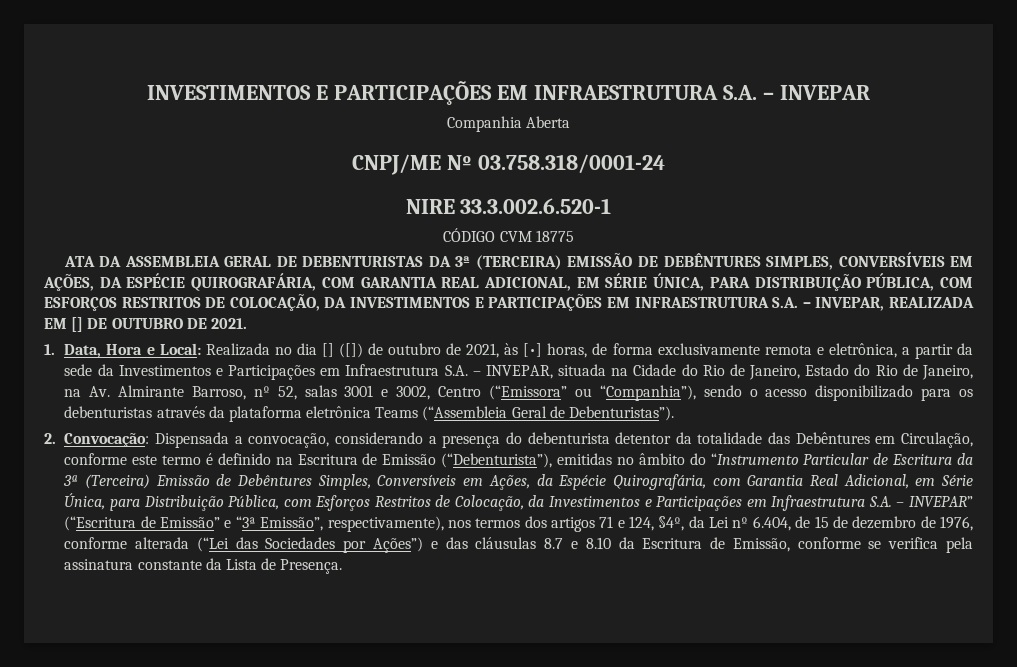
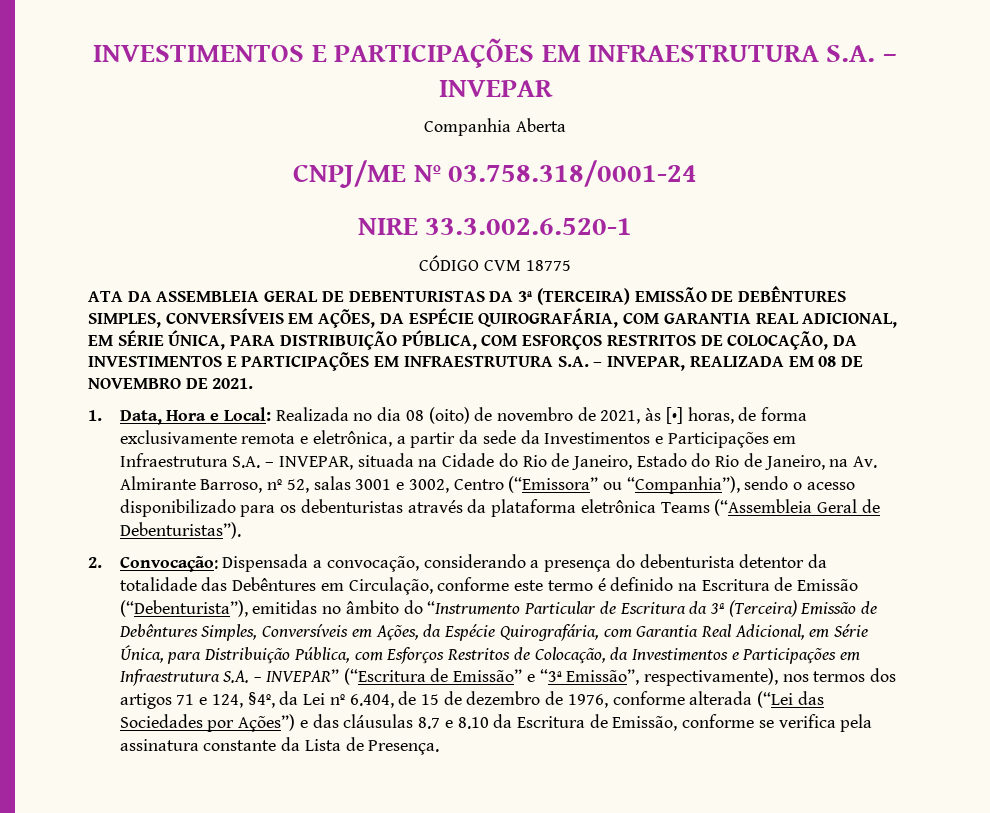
- ATA DA ASSEMBLEIA GERAL DE DEBENTURISTAS DA 3ª (TERCEIRA) EMISSÃO DE DEBÊNTURES SIMPLES, CONVERSÍVEIS EM AÇÕES, DA ESPÉCIE QUIROGRAFÁRIA, COM GARANTIA REAL ADICIONAL, EM SÉRIE ÚNICA, PARA DISTRIBUIÇÃO PÚBLICA, COM ESFORÇOS RESTRITOS DE COLOCAÇÃO, DA INVESTIMENTOS E PARTICIPAÇÕES EM INFRAESTRUTURA S.A. – INVEPAR, REALIZADA EM [] DE OUTUBRO DE 2021.
+ ATA DA ASSEMBLEIA GERAL DE DEBENTURISTAS DA 3ª (TERCEIRA) EMISSÃO DE DEBÊNTURES SIMPLES, CONVERSÍVEIS EM AÇÕES, DA ESPÉCIE QUIROGRAFÁRIA, COM GARANTIA REAL ADICIONAL, EM SÉRIE ÚNICA, PARA DISTRIBUIÇÃO PÚBLICA, COM ESFORÇOS RESTRITOS DE COLOCAÇÃO, DA INVESTIMENTOS E PARTICIPAÇÕES EM INFRAESTRUTURA S.A. – INVEPAR, REALIZADA EM 08 DE NOVEMBRO DE 2021.
- Realizada no dia [] ([]) de outubro de 2021, às [•] horas, de forma exclusivamente remota e eletrônica, a partir da sede da Investimentos e Participações em Infraestrutura S.A. – INVEPAR, situada na Cidade do Rio de Janeiro, Estado do Rio de Janeiro, na Av. Almirante Barroso, nº 52, salas 3001 e 3002, Centro (“Emissora” ou “Companhia”), sendo o acesso disponibilizado para os debenturistas através da plataforma eletrônica Teams (“Assembleia Geral de Debenturistas”).
+ Realizada no dia 08 (oito) de novembro de 2021, às [•] horas, de forma exclusivamente remota e eletrônica, a partir da sede da Investimentos e Participações em Infraestrutura S.A. – INVEPAR, situada na Cidade do Rio de Janeiro, Estado do Rio de Janeiro, na Av. Almirante Barroso, nº 52, salas 3001 e 3002, Centro (“Emissora” ou “Companhia”), sendo o acesso disponibilizado para os debenturistas através da plataforma eletrônica Teams (“Assembleia Geral de Debenturistas”).

